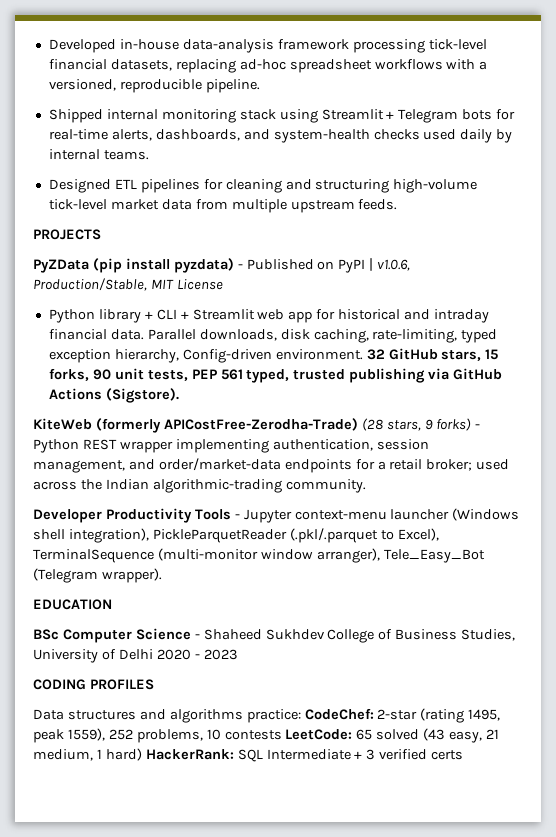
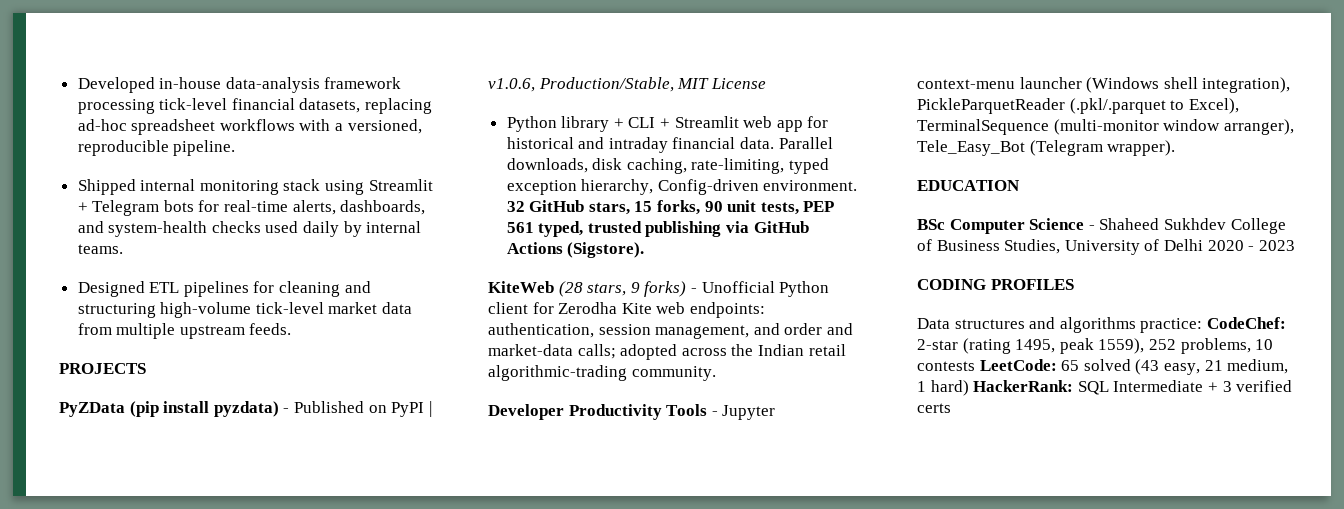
- KiteWeb (formerly APICostFree-Zerodha-Trade) (28 stars, 9 forks) - Python REST wrapper implementing authentication, session management, and order/market-data endpoints for a retail broker; used across the Indian algorithmic-trading community.
+ KiteWeb (28 stars, 9 forks) - Unofficial Python client for Zerodha Kite web endpoints: authentication, session management, and order and market-data calls; adopted across the Indian retail algorithmic-trading community.

